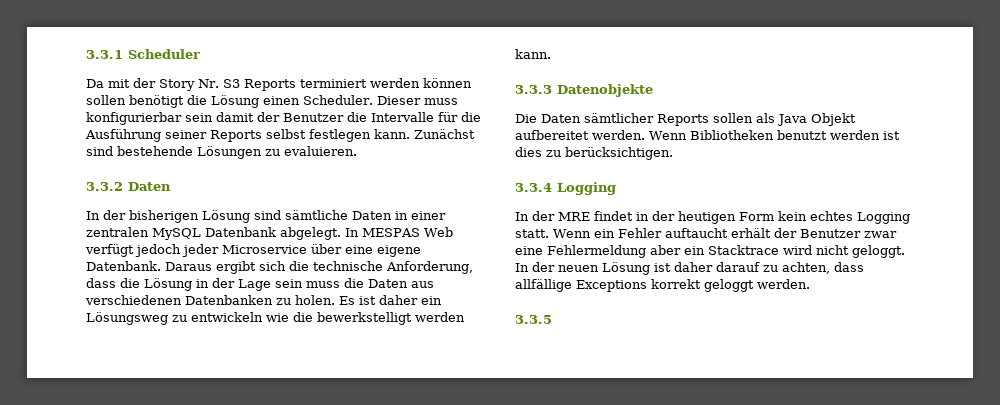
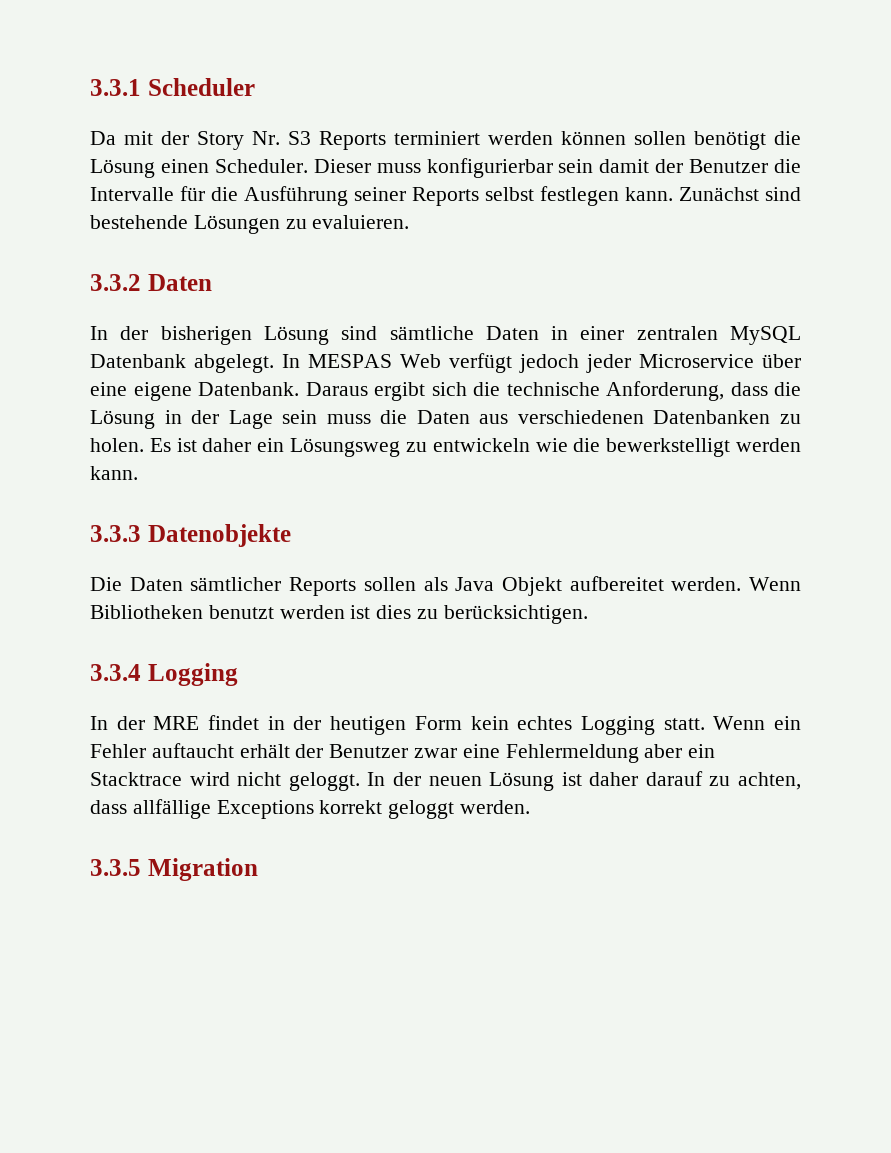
- 3.3.5
+ 3.3.5 Migration

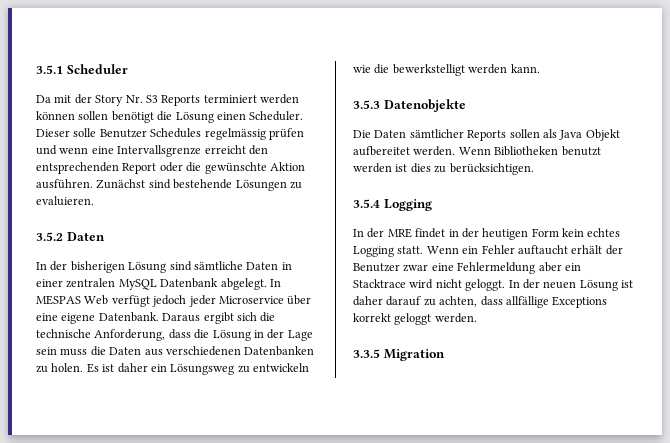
- 3.3.1 Scheduler
+ 3.5.1 Scheduler
- Dieser muss konfigurierbar sein damit der Benutzer die Intervalle für die Ausführung seiner Reports selbst festlegen kann.
+ Dieser solle Benutzer Schedules regelmässig prüfen und wenn eine Intervallsgrenze erreicht den entsprechenden Report oder die gewünschte Aktion ausführen.
- 3.3.2 Daten
+ 3.5.2 Daten
- 3.3.3 Datenobjekte
+ 3.5.3 Datenobjekte
- 3.3.4 Logging
+ 3.5.4 Logging

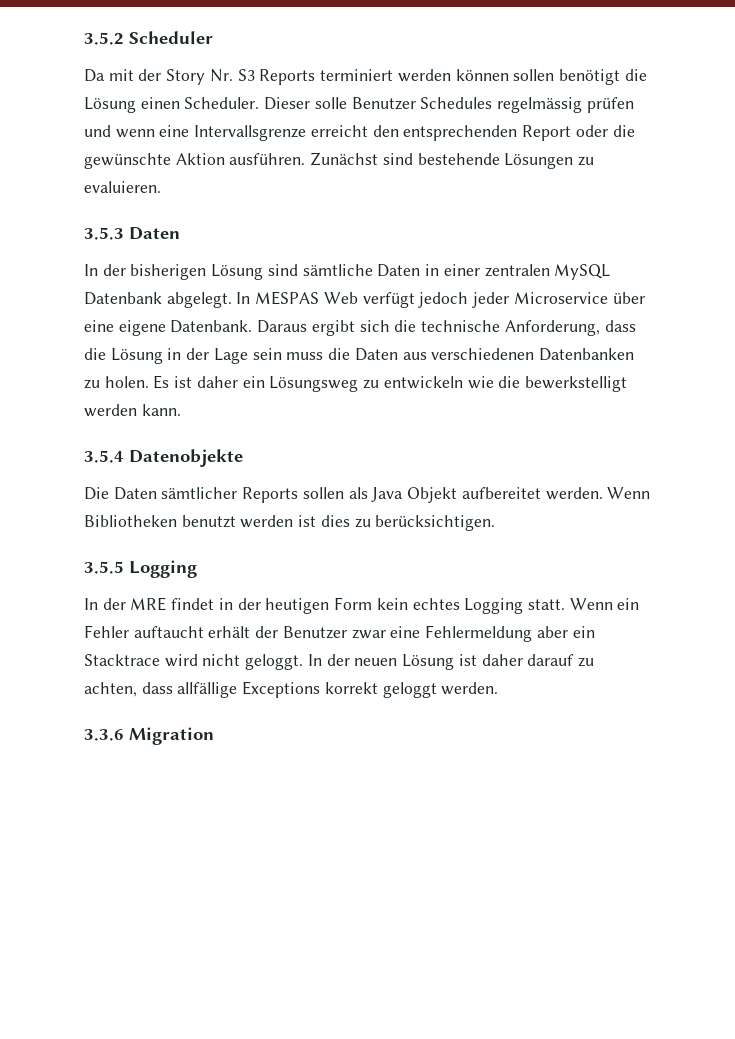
- 3.5.1 Scheduler
+ 3.5.2 Scheduler
- 3.5.2 Daten
+ 3.5.3 Daten
- 3.5.3 Datenobjekte
+ 3.5.4 Datenobjekte
- 3.5.4 Logging
+ 3.5.5 Logging
- 3.3.5 Migration
+ 3.3.6 Migration

